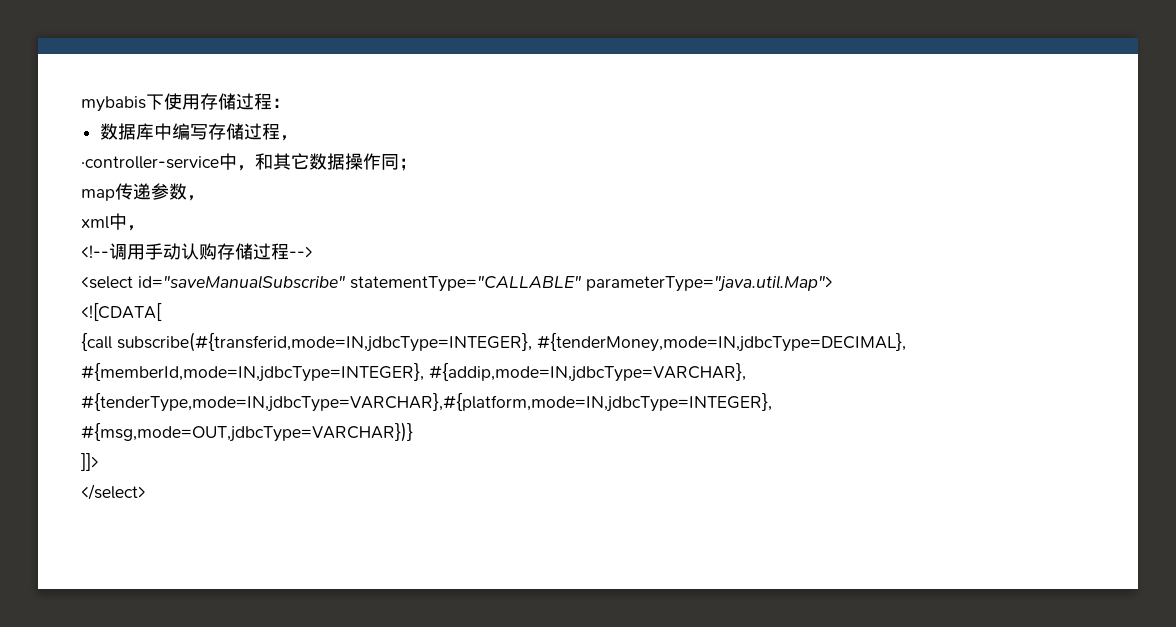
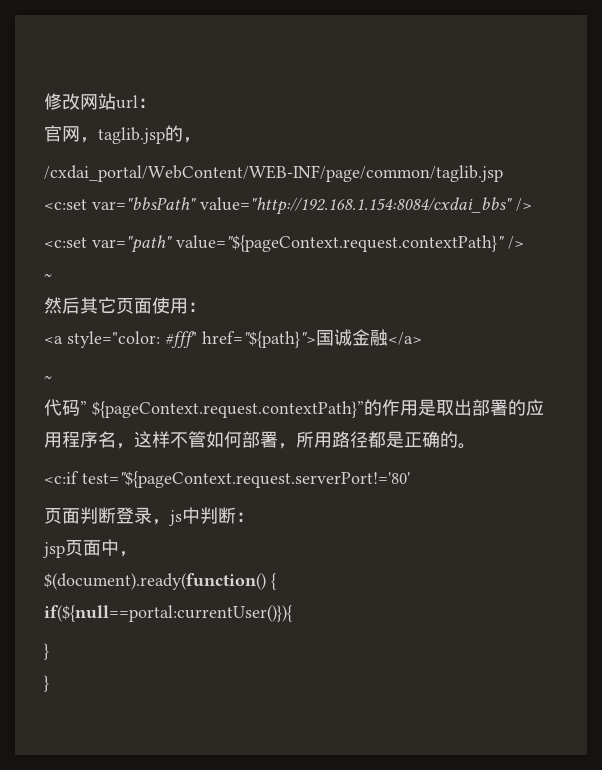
- mybabis下使用存储过程：
- 数据库中编写存储过程，
- ·controller-service中，和其它数据操作同；
- map传递参数，
- xml中，
- <!--调用手动认购存储过程-->
- <select id="saveManualSubscribe" statementType="CALLABLE" parameterType="java.util.Map">
- <![CDATA[
- {call subscribe(#{transferid,mode=IN,jdbcType=INTEGER}, #{tenderMoney,mode=IN,jdbcType=DECIMAL}, #{memberId,mode=IN,jdbcType=INTEGER}, #{addip,mode=IN,jdbcType=VARCHAR}, #{tenderType,mode=IN,jdbcType=VARCHAR},#{platform,mode=IN,jdbcType=INTEGER}, #{msg,mode=OUT,jdbcType=VARCHAR})}
- ]]>
- </select>
+ 修改网站url：
+ 官网，taglib.jsp的，
+ /cxdai_portal/WebContent/WEB-INF/page/common/taglib.jsp
+ <c:set var="bbsPath" value="http://192.168.1.154:8084/cxdai_bbs" />
+ <c:set var="path" value="${pageContext.request.contextPath}" />
+ ~
+ 然后其它页面使用：
+ <a style="color: #fff" href="${path}">国诚金融</a>
+ ~
+ 代码” ${pageContext.request.contextPath}”的作用是取出部署的应用程序名，这样不管如何部署，所用路径都是正确的。
+ <c:if test="${pageContext.request.serverPort!='80'
+ 页面判断登录，js中判断：
+ jsp页面中，
+ $(document).ready(function() {
+ if(${null==portal:currentUser()}){
+ }
+ }

